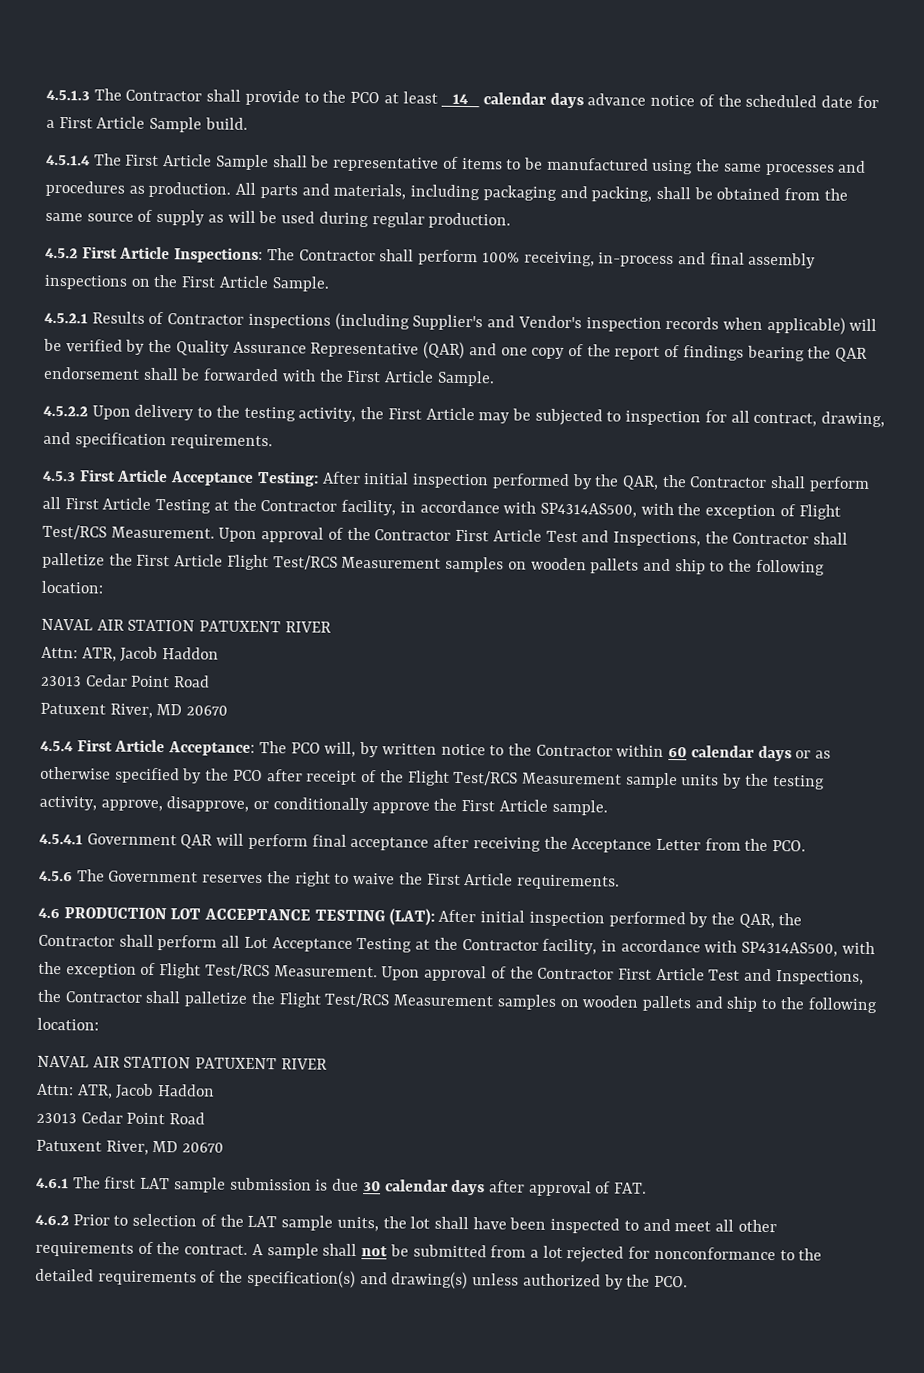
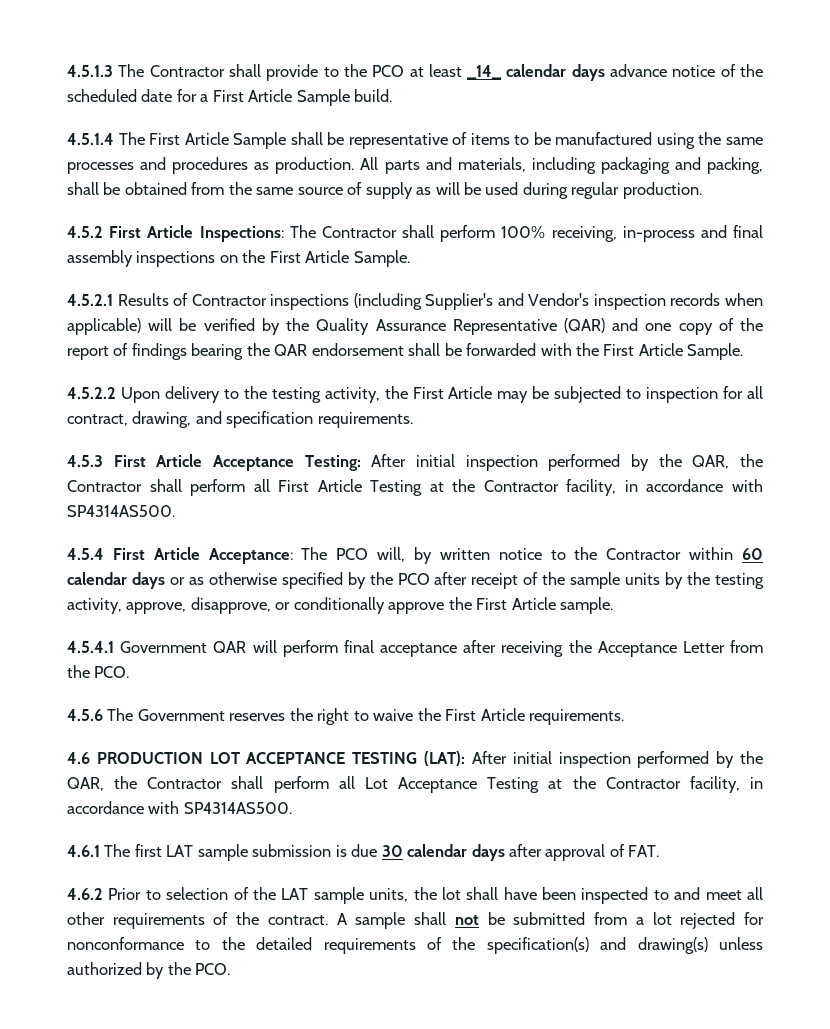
- 4.5.3 First Article Acceptance Testing: After initial inspection performed by the QAR, the Contractor shall perform all First Article Testing at the Contractor facility, in accordance with SP4314AS500, with the exception of Flight Test/RCS Measurement. Upon approval of the Contractor First Article Test and Inspections, the Contractor shall palletize the First Article Flight Test/RCS Measurement samples on wooden pallets and ship to the following location:
- NAVAL AIR STATION PATUXENT RIVER
- Attn: ATR, Jacob Haddon
- 23013 Cedar Point Road
- Patuxent River, MD 20670
+ 4.5.3 First Article Acceptance Testing: After initial inspection performed by the QAR, the Contractor shall perform all First Article Testing at the Contractor facility, in accordance with SP4314AS500.
- 4.5.4 First Article Acceptance: The PCO will, by written notice to the Contractor within 60 calendar days or as otherwise specified by the PCO after receipt of the Flight Test/RCS Measurement sample units by the testing activity, approve, disapprove, or conditionally approve the First Article sample.
+ 4.5.4 First Article Acceptance: The PCO will, by written notice to the Contractor within 60 calendar days or as otherwise specified by the PCO after receipt of the sample units by the testing activity, approve, disapprove, or conditionally approve the First Article sample.
- 4.6 PRODUCTION LOT ACCEPTANCE TESTING (LAT): After initial inspection performed by the QAR, the Contractor shall perform all Lot Acceptance Testing at the Contractor facility, in accordance with SP4314AS500, with the exception of Flight Test/RCS Measurement. Upon approval of the Contractor First Article Test and Inspections, the Contractor shall palletize the Flight Test/RCS Measurement samples on wooden pallets and ship to the following location:
- NAVAL AIR STATION PATUXENT RIVER
- Attn: ATR, Jacob Haddon
- 23013 Cedar Point Road
- Patuxent River, MD 20670
+ 4.6 PRODUCTION LOT ACCEPTANCE TESTING (LAT): After initial inspection performed by the QAR, the Contractor shall perform all Lot Acceptance Testing at the Contractor facility, in accordance with SP4314AS500.

